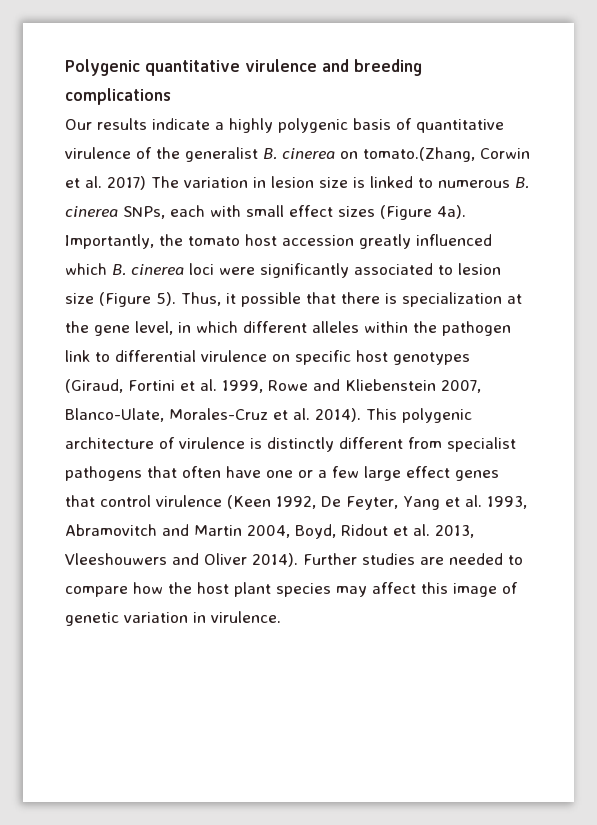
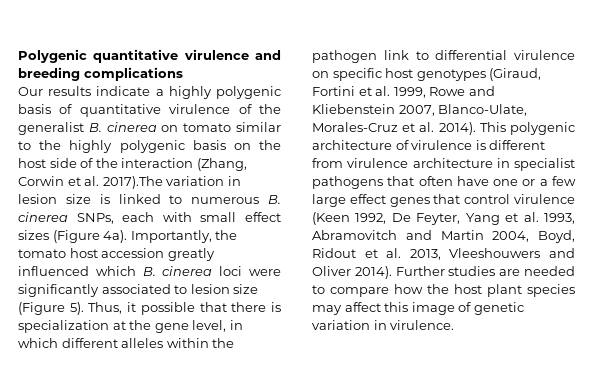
- Our results indicate a highly polygenic basis of quantitative virulence of the generalist B. cinerea on tomato.(Zhang, Corwin et al. 2017) The variation in lesion size is linked to numerous B. cinerea SNPs, each with small effect sizes (Figure 4a).
+ Our results indicate a highly polygenic basis of quantitative virulence of the generalist B. cinerea on tomato similar to the highly polygenic basis on the host side of the interaction (Zhang, Corwin et al. 2017).The variation in lesion size is linked to numerous B. cinerea SNPs, each with small effect sizes (Figure 4a).
- This polygenic architecture of virulence is distinctly different from specialist pathogens that often have one or a few large effect genes that control virulence (Keen 1992, De Feyter, Yang et al. 1993, Abramovitch and Martin 2004, Boyd, Ridout et al. 2013, Vleeshouwers and Oliver 2014).
+ This polygenic architecture of virulence is different from virulence architecture in specialist pathogens that often have one or a few large effect genes that control virulence (Keen 1992, De Feyter, Yang et al. 1993, Abramovitch and Martin 2004, Boyd, Ridout et al. 2013, Vleeshouwers and Oliver 2014).

